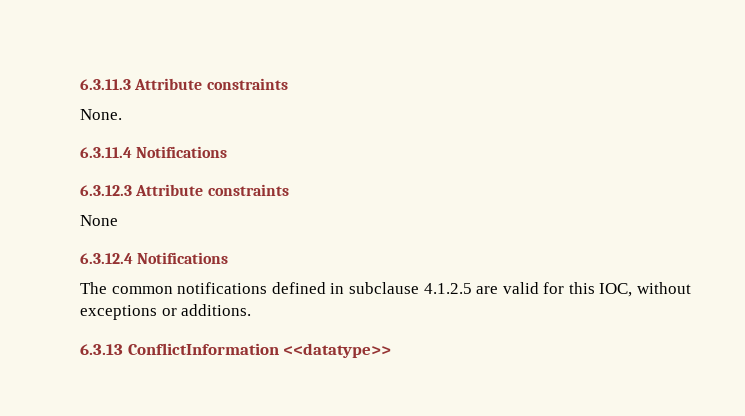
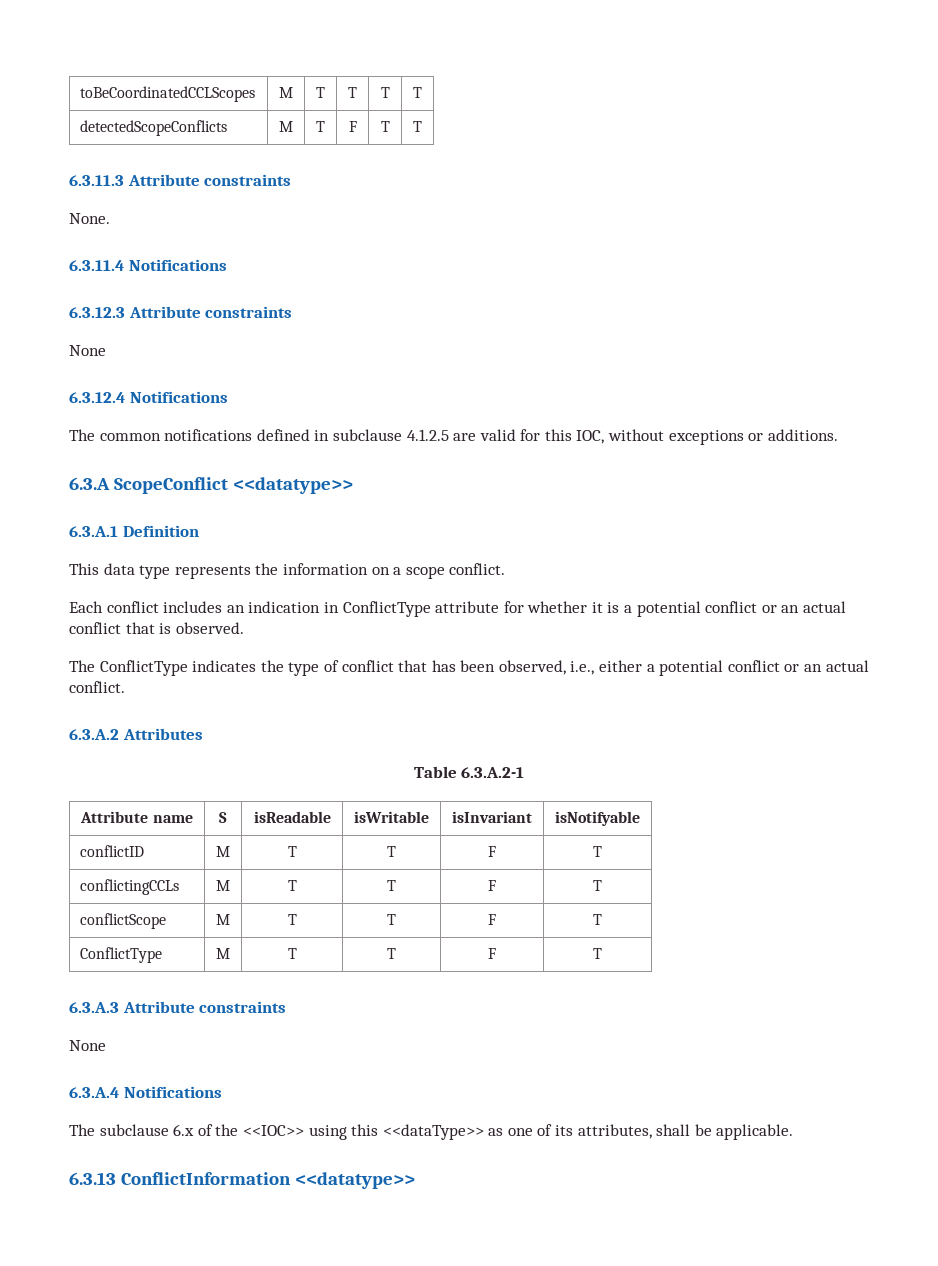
+ toBeCoordinatedCCLScopes | M | T | T | T | T
+ detectedScopeConflicts | M | T | F | T | T
+ 6.3.A ScopeConflict <<datatype>>
+ 6.3.A.1 Definition
+ This data type represents the information on a scope conflict.
+ Each conflict includes an indication in ConflictType attribute for whether it is a potential conflict or an actual conflict that is observed.
+ The ConflictType indicates the type of conflict that has been observed, i.e., either a potential conflict or an actual conflict.
+ 6.3.A.2 Attributes
+ Table 6.3.A.2-1
+ Attribute name | S | isReadable | isWritable | isInvariant | isNotifyable
+ conflictID | M | T | T | F | T
+ conflictingCCLs | M | T | T | F | T
+ conflictScope | M | T | T | F | T
+ ConflictType | M | T | T | F | T
+ 6.3.A.3 Attribute constraints
+ None
+ 6.3.A.4 Notifications
+ The subclause 6.x of the <<IOC>> using this <<dataType>> as one of its attributes, shall be applicable.

